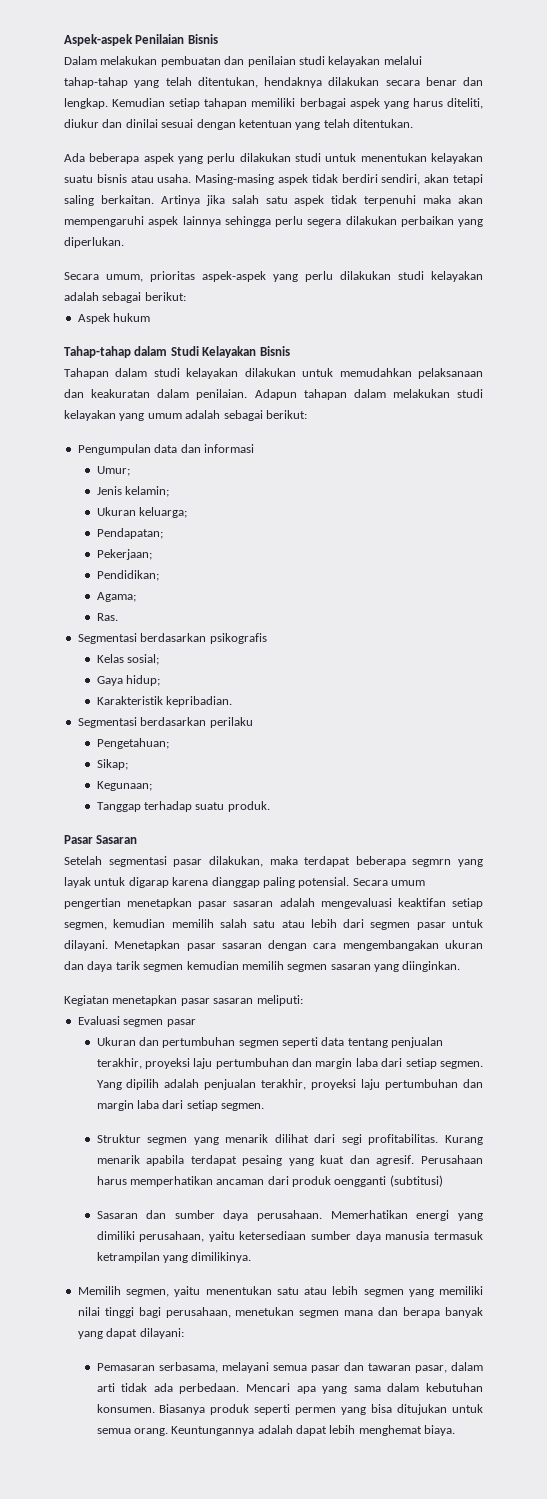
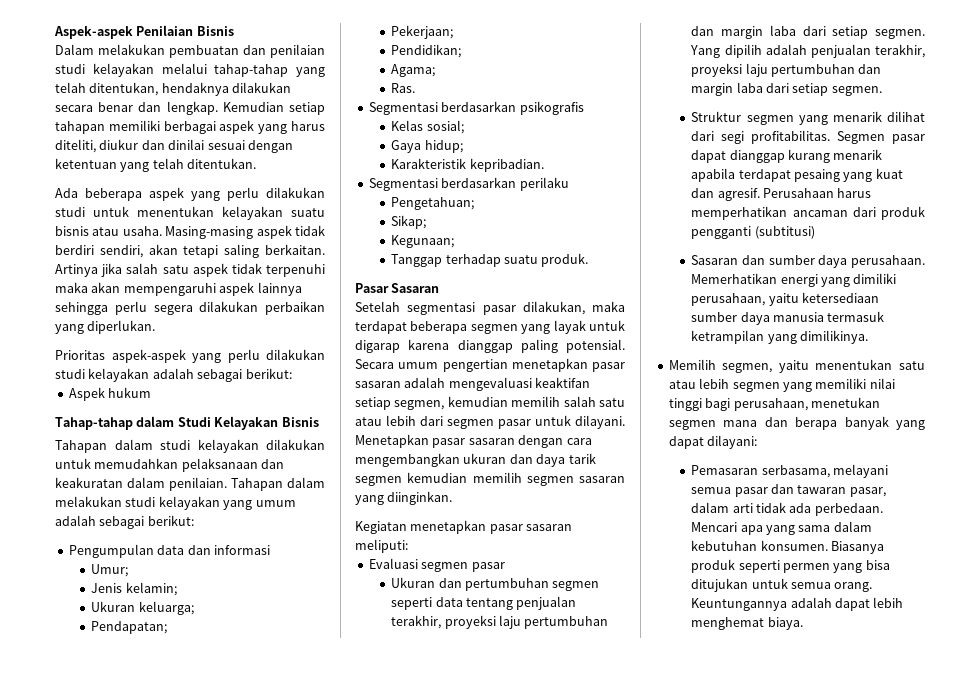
- Secara umum, prioritas aspek-aspek yang perlu dilakukan studi kelayakan adalah sebagai berikut:
+ Prioritas aspek-aspek yang perlu dilakukan studi kelayakan adalah sebagai berikut:
- Adapun tahapan dalam melakukan studi kelayakan yang umum adalah sebagai berikut:
+ Tahapan dalam melakukan studi kelayakan yang umum adalah sebagai berikut:
- Setelah segmentasi pasar dilakukan, maka terdapat beberapa segmrn yang layak untuk digarap karena dianggap paling potensial.
+ Setelah segmentasi pasar dilakukan, maka terdapat beberapa segmen yang layak untuk digarap karena dianggap paling potensial.
- Menetapkan pasar sasaran dengan cara mengembangakan ukuran dan daya tarik segmen kemudian memilih segmen sasaran yang diinginkan.
+ Menetapkan pasar sasaran dengan cara mengembangkan ukuran dan daya tarik segmen kemudian memilih segmen sasaran yang diinginkan.
- Kurang menarik apabila terdapat pesaing yang kuat dan agresif.
+ Segmen pasar dapat dianggap kurang menarik apabila terdapat pesaing yang kuat dan agresif.
- Perusahaan harus memperhatikan ancaman dari produk oengganti (subtitusi)
+ Perusahaan harus memperhatikan ancaman dari produk pengganti (subtitusi)

